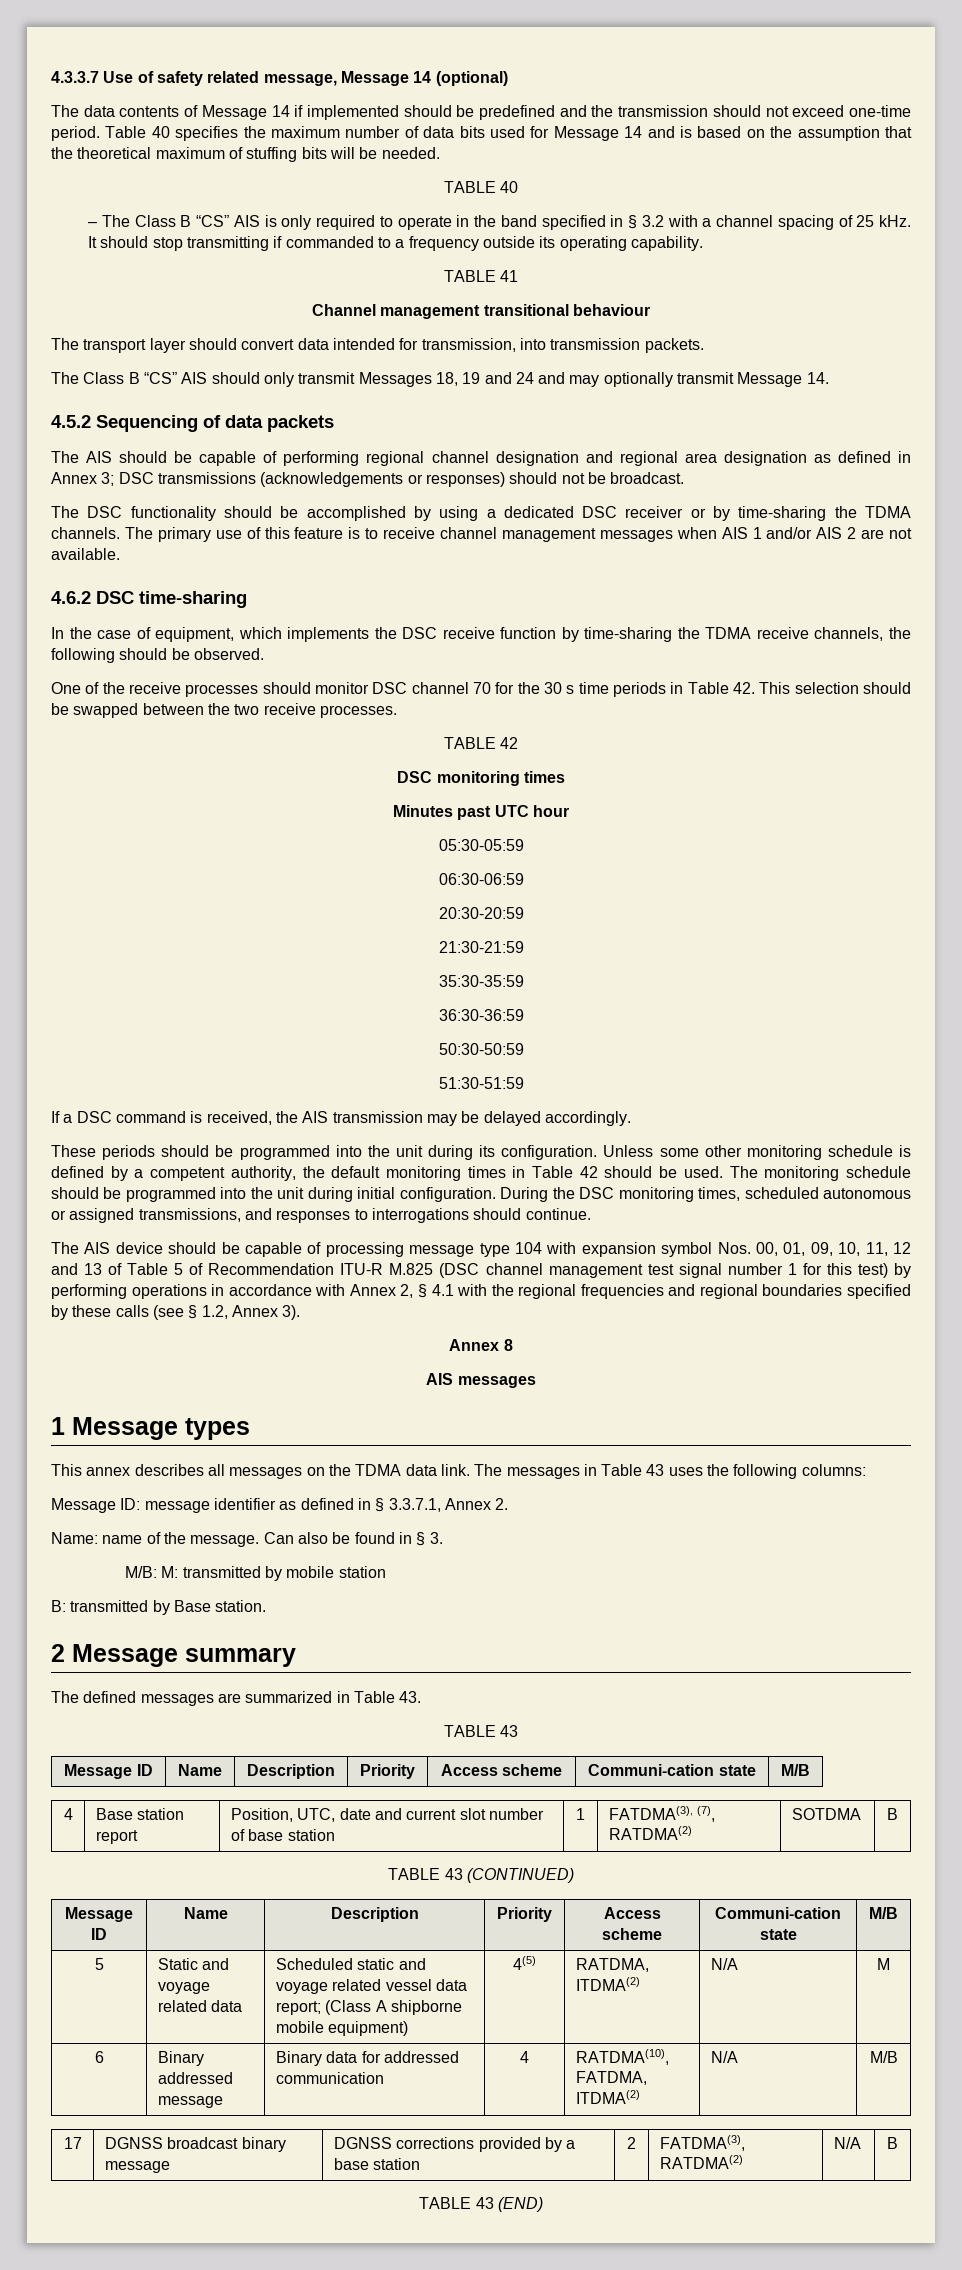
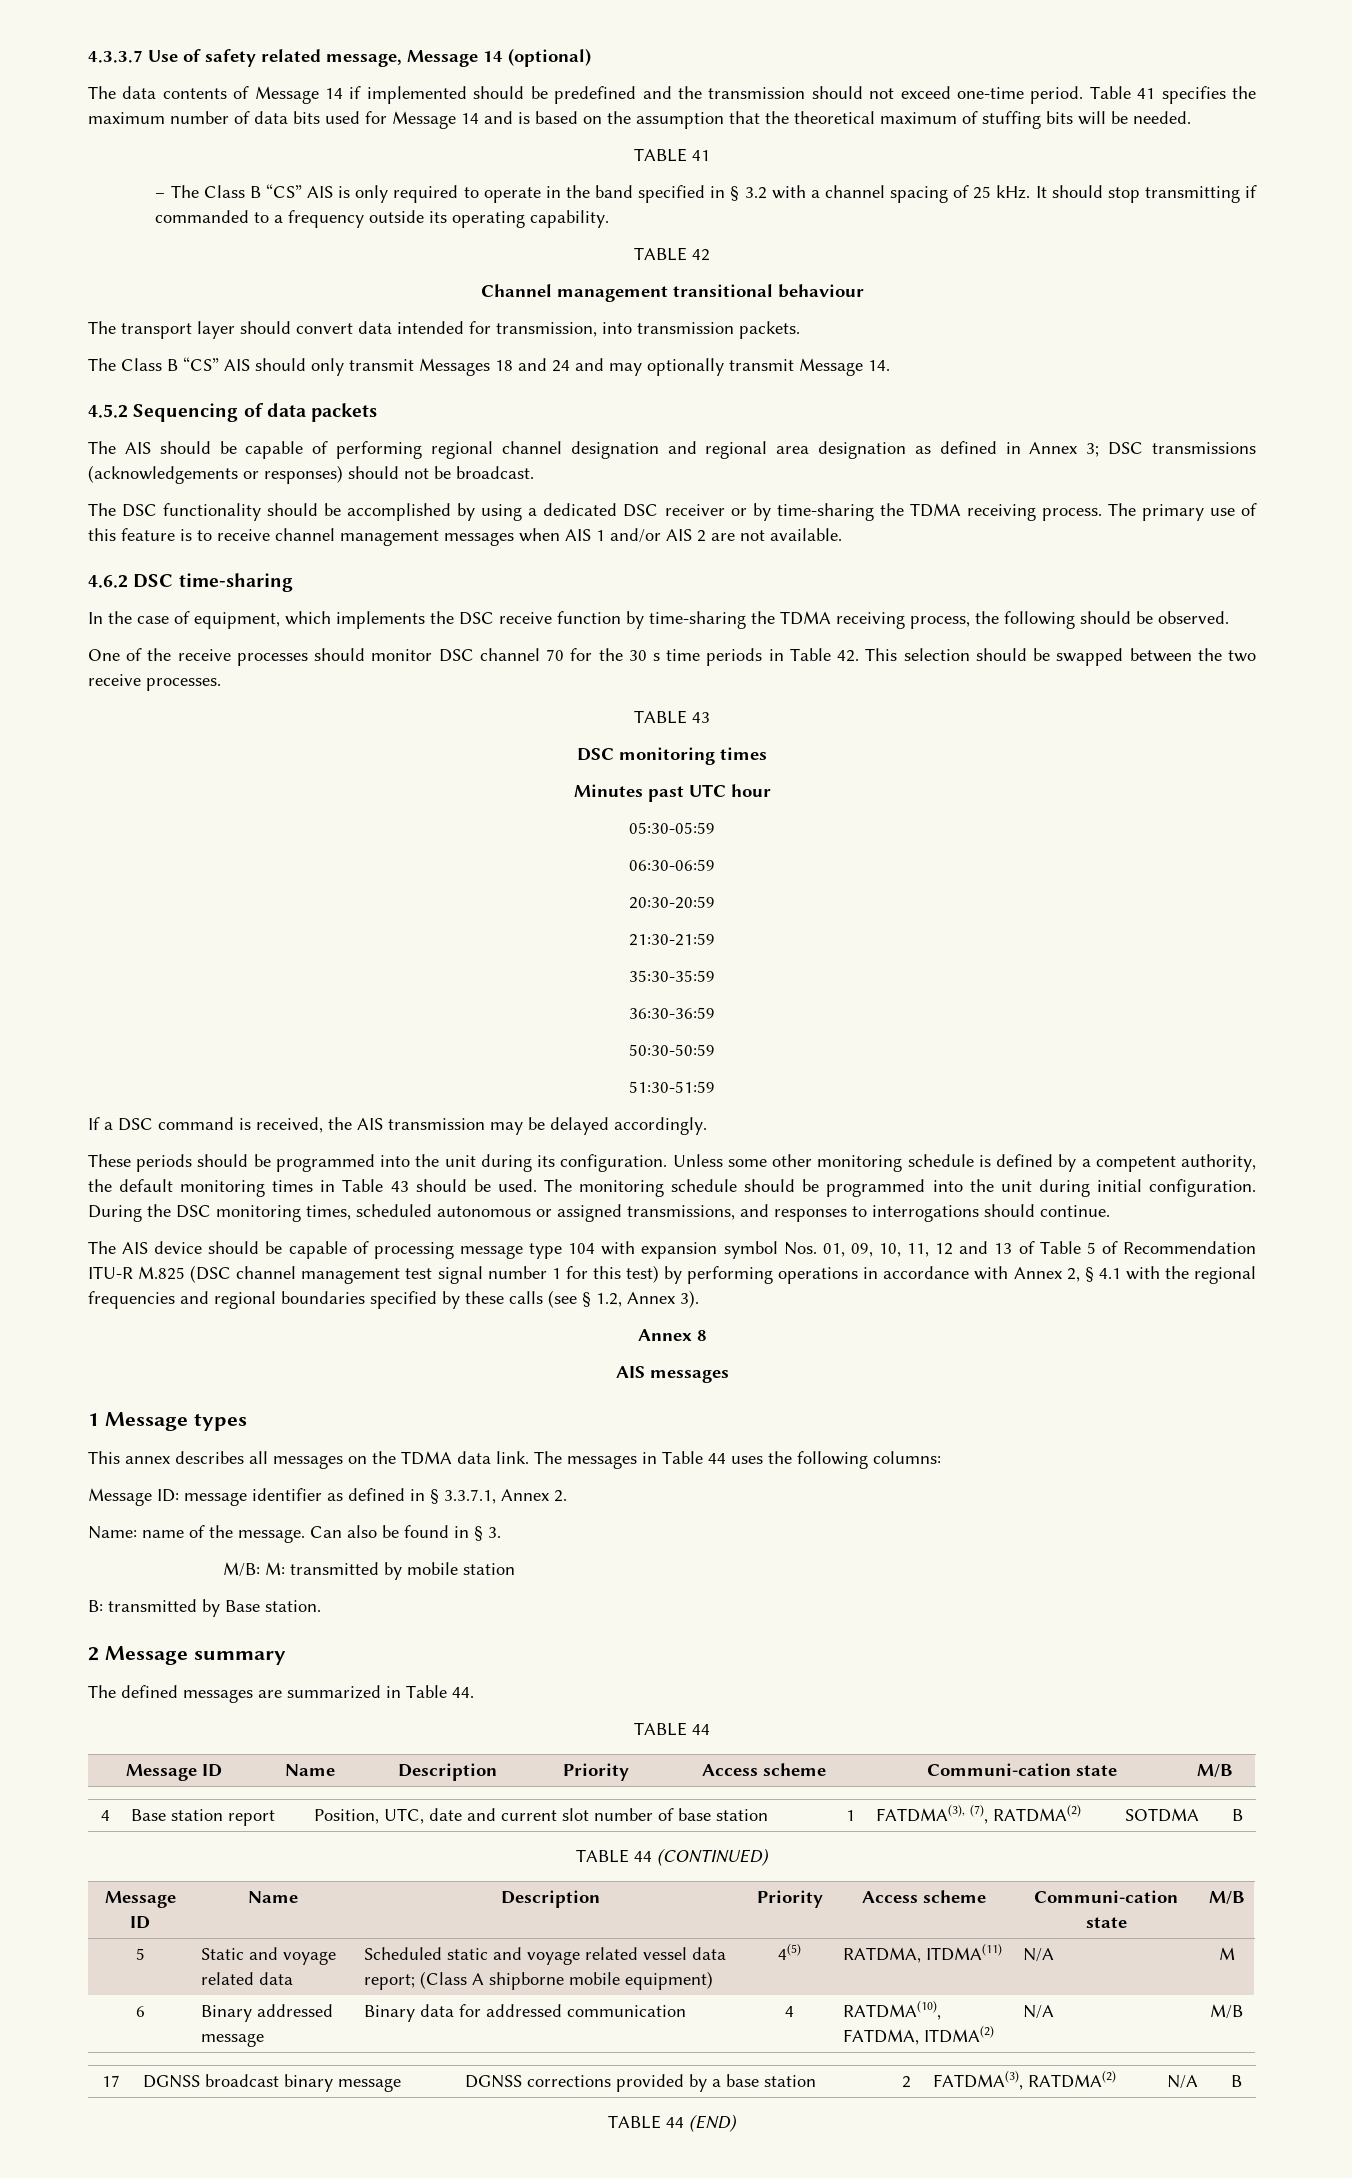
- Table 40 specifies the maximum number of data bits used for Message 14 and is based on the assumption that the theoretical maximum of stuffing bits will be needed.
+ Table 41 specifies the maximum number of data bits used for Message 14 and is based on the assumption that the theoretical maximum of stuffing bits will be needed.
- TABLE 40
+ TABLE 41
- TABLE 41
+ TABLE 42
- The Class B “CS” AIS should only transmit Messages 18, 19 and 24 and may optionally transmit Message 14.
+ The Class B “CS” AIS should only transmit Messages 18 and 24 and may optionally transmit Message 14.
- The DSC functionality should be accomplished by using a dedicated DSC receiver or by time-sharing the TDMA channels.
+ The DSC functionality should be accomplished by using a dedicated DSC receiver or by time-sharing the TDMA receiving process.
- In the case of equipment, which implements the DSC receive function by time-sharing the TDMA receive channels, the following should be observed.
+ In the case of equipment, which implements the DSC receive function by time-sharing the TDMA receiving process, the following should be observed.
- TABLE 42
+ TABLE 43
- Unless some other monitoring schedule is defined by a competent authority, the default monitoring times in Table 42 should be used.
+ Unless some other monitoring schedule is defined by a competent authority, the default monitoring times in Table 43 should be used.
- The AIS device should be capable of processing message type 104 with expansion symbol Nos. 00, 01, 09, 10, 11, 12 and 13 of Table 5 of Recommendation ITU-R M.825 (DSC channel management test signal number 1 for this test) by performing operations in accordance with Annex 2, § 4.1 with the regional frequencies and regional boundaries specified by these calls (see § 1.2, Annex 3).
+ The AIS device should be capable of processing message type 104 with expansion symbol Nos. 01, 09, 10, 11, 12 and 13 of Table 5 of Recommendation ITU-R M.825 (DSC channel management test signal number 1 for this test) by performing operations in accordance with Annex 2, § 4.1 with the regional frequencies and regional boundaries specified by these calls (see § 1.2, Annex 3).
- The messages in Table 43 uses the following columns:
+ The messages in Table 44 uses the following columns:
- The defined messages are summarized in Table 43.
- TABLE 43
+ The defined messages are summarized in Table 44.
+ TABLE 44
- TABLE 43 (CONTINUED)
+ TABLE 44 (CONTINUED)
- 5 | Static and voyage related data | Scheduled static and voyage related vessel data report; (Class A shipborne mobile equipment) | 4(5) | RATDMA, ITDMA(2) | N/A | M
+ 5 | Static and voyage related data | Scheduled static and voyage related vessel data report; (Class A shipborne mobile equipment) | 4(5) | RATDMA, ITDMA(11) | N/A | M
- TABLE 43 (END)
+ TABLE 44 (END)

